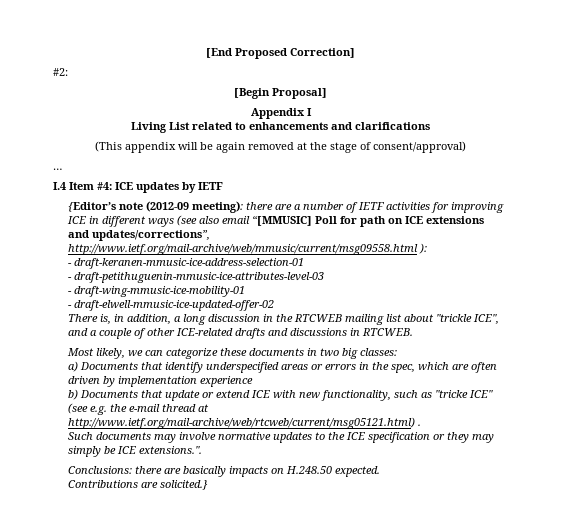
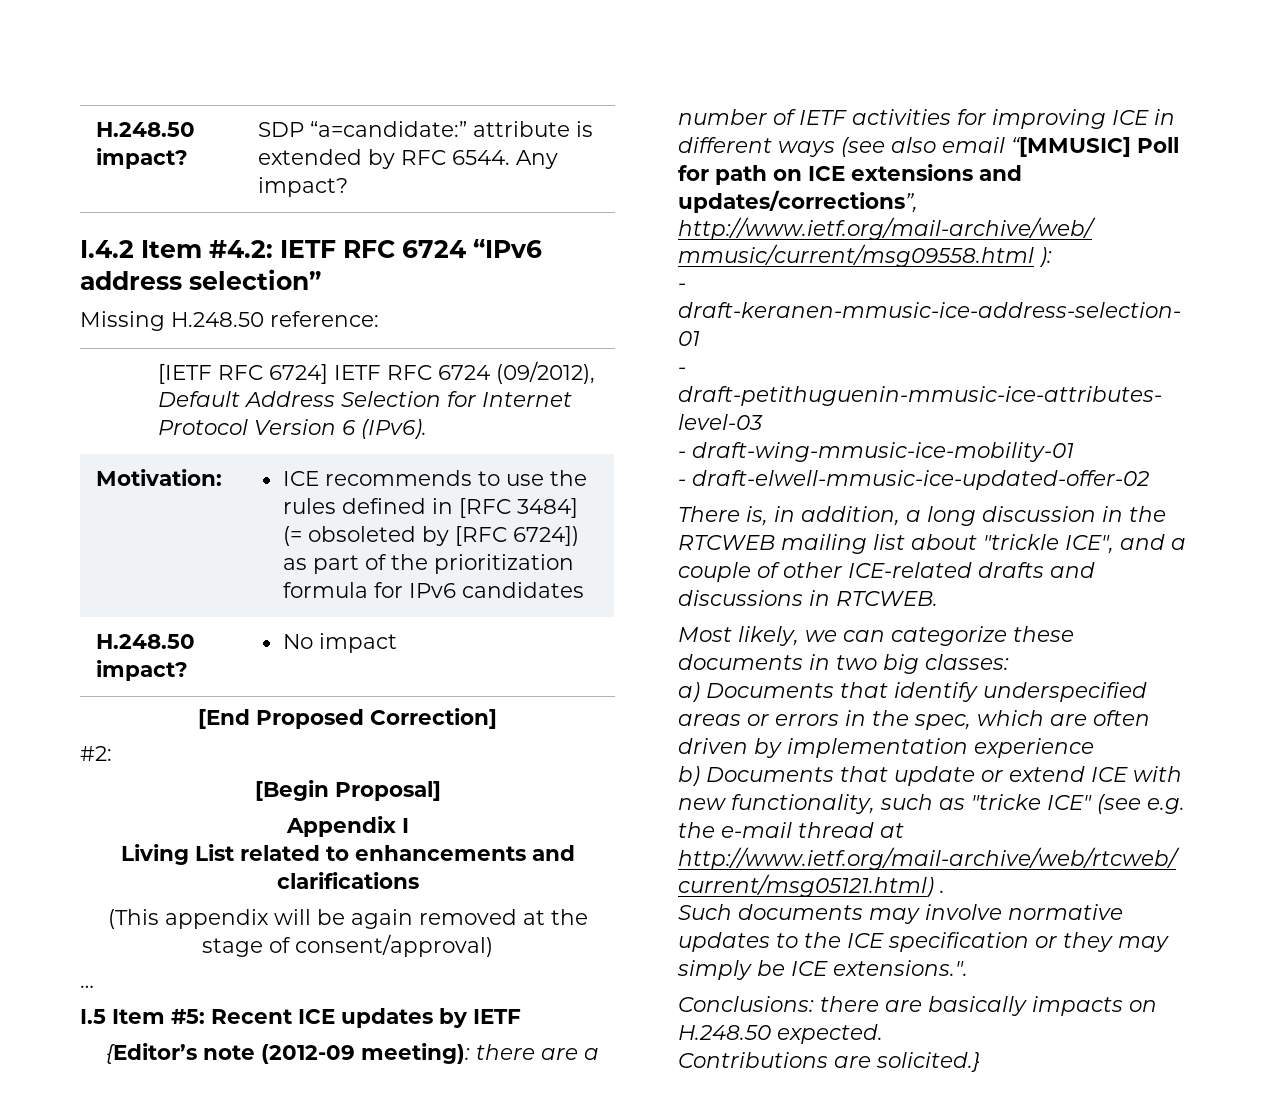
+ H.248.50 impact? | SDP “a=candidate:” attribute is extended by RFC 6544. Any impact?
+ I.4.2 Item #4.2: IETF RFC 6724 “IPv6 address selection”
+ Missing H.248.50 reference:
+ [IETF RFC 6724] IETF RFC 6724 (09/2012), Default Address Selection for Internet Protocol Version 6 (IPv6).
+ Motivation: | ICE recommends to use the rules defined in [RFC 3484] (= obsoleted by [RFC 6724]) as part of the prioritization formula for IPv6 candidates
+ H.248.50 impact? | No impact
- I.4 Item #4: ICE updates by IETF
+ I.5 Item #5: Recent ICE updates by IETF

